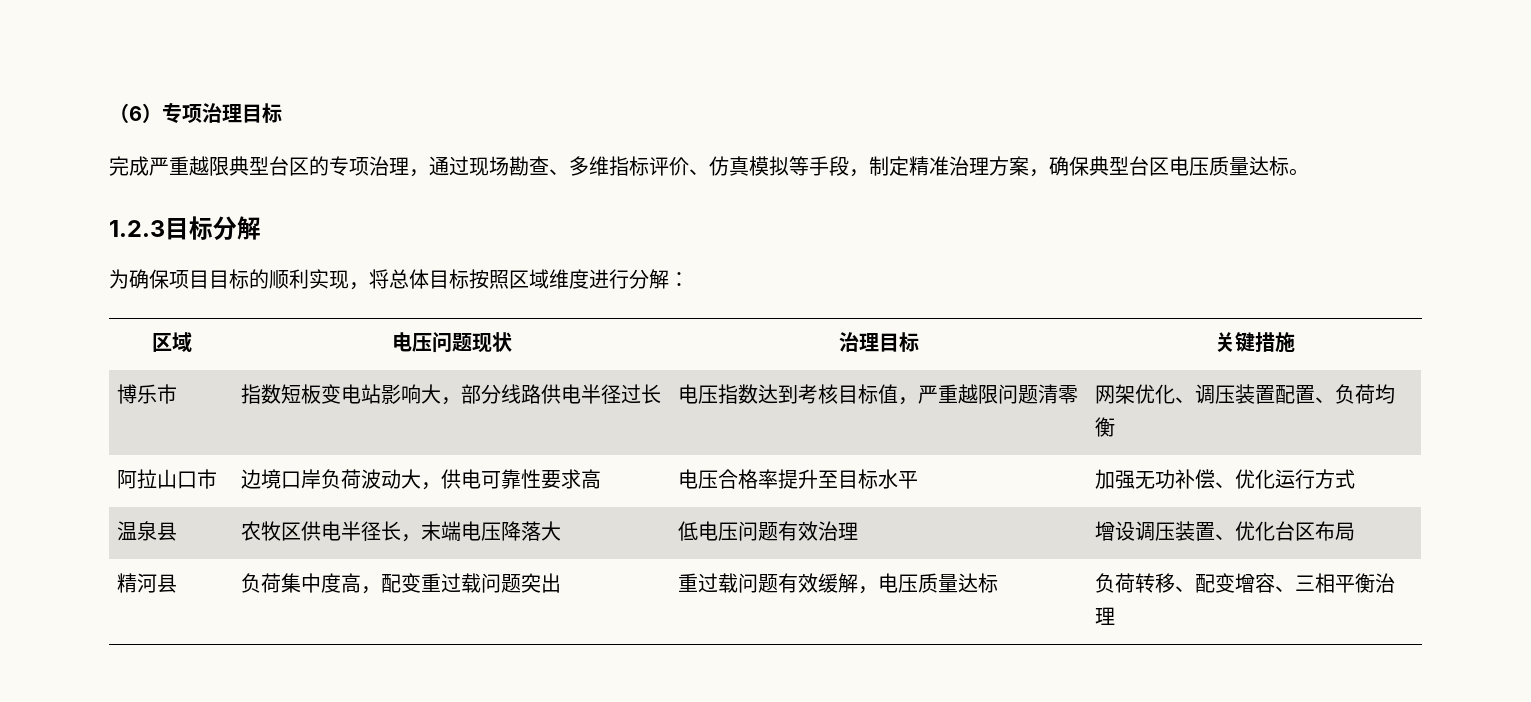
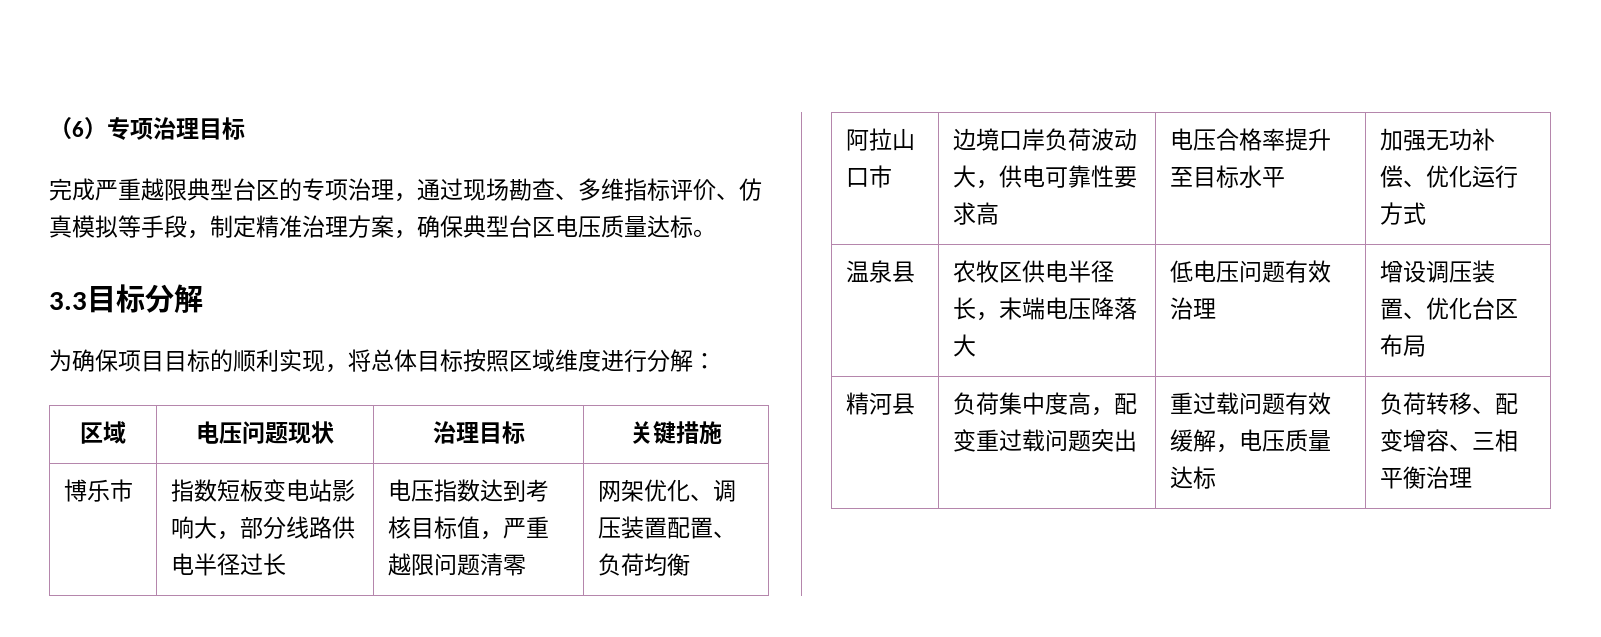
- 1.2.3目标分解
+ 3.3目标分解

